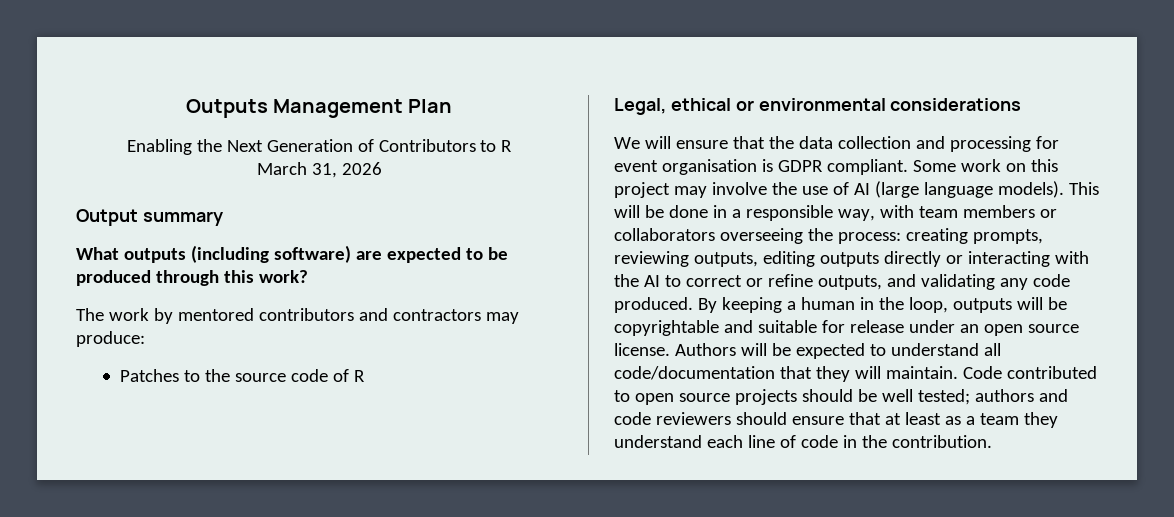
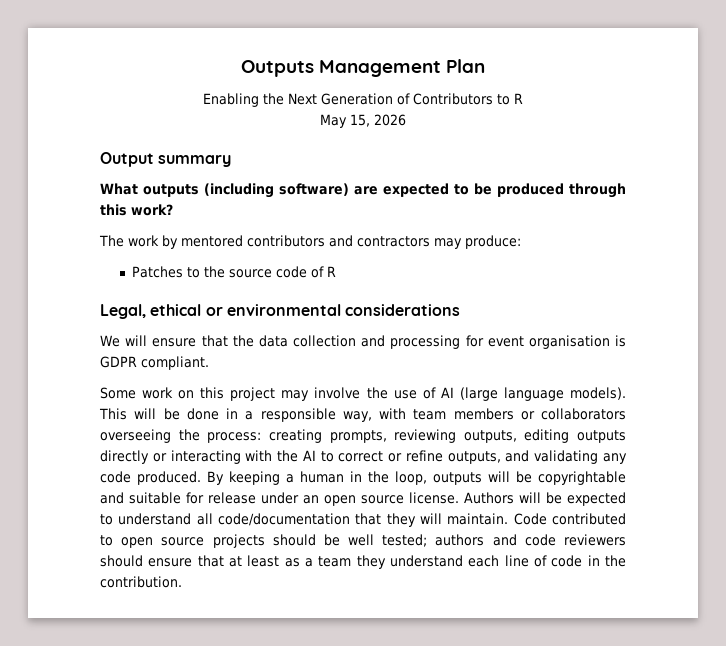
- March 31, 2026
+ May 15, 2026
- We will ensure that the data collection and processing for event organisation is GDPR compliant. Some work on this project may involve the use of AI (large language models).
+ We will ensure that the data collection and processing for event organisation is GDPR compliant.
+ Some work on this project may involve the use of AI (large language models).

